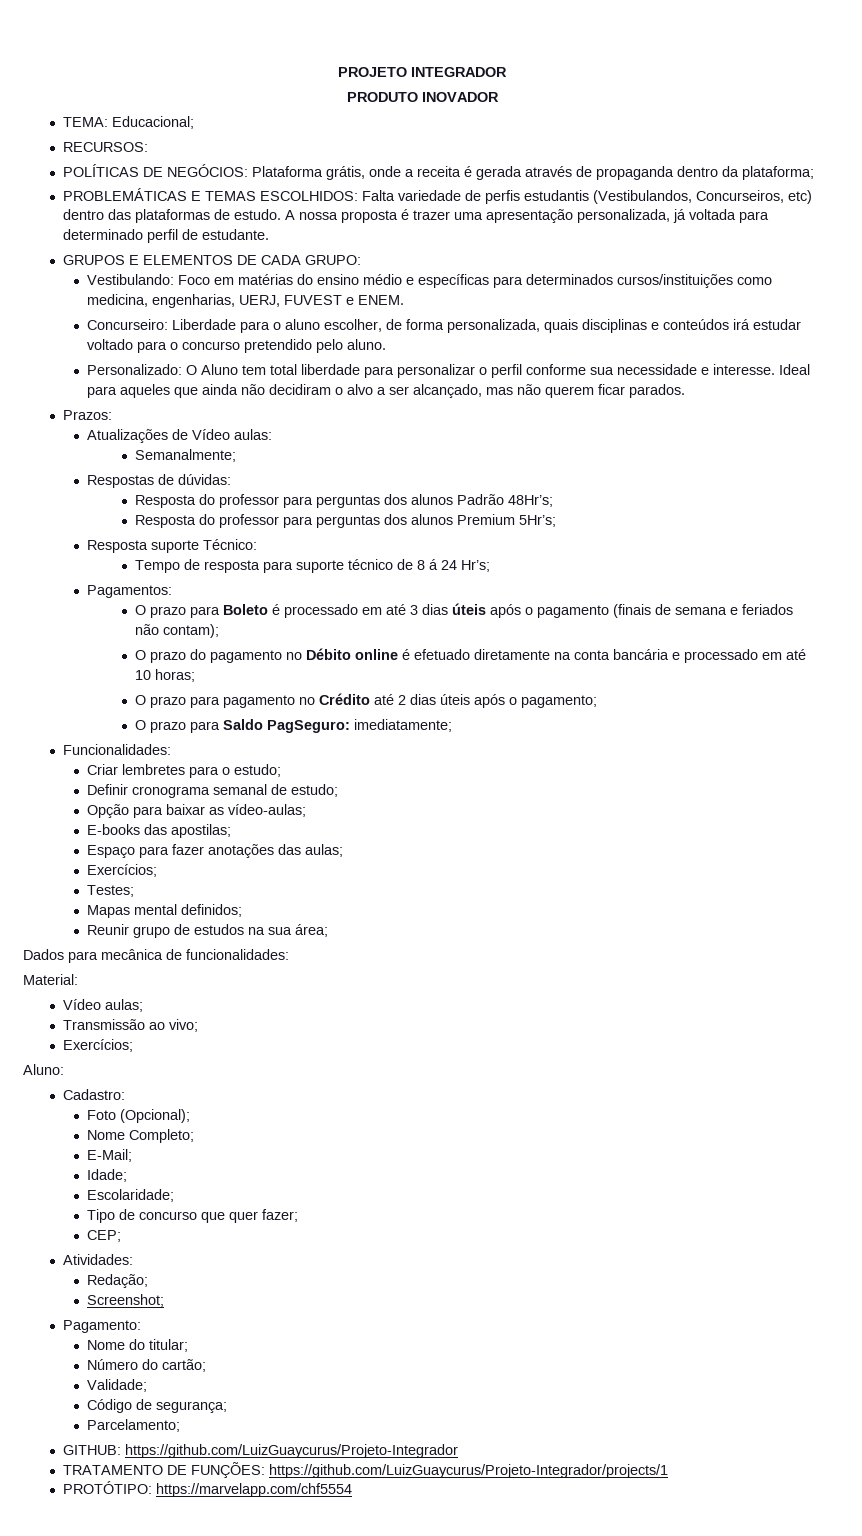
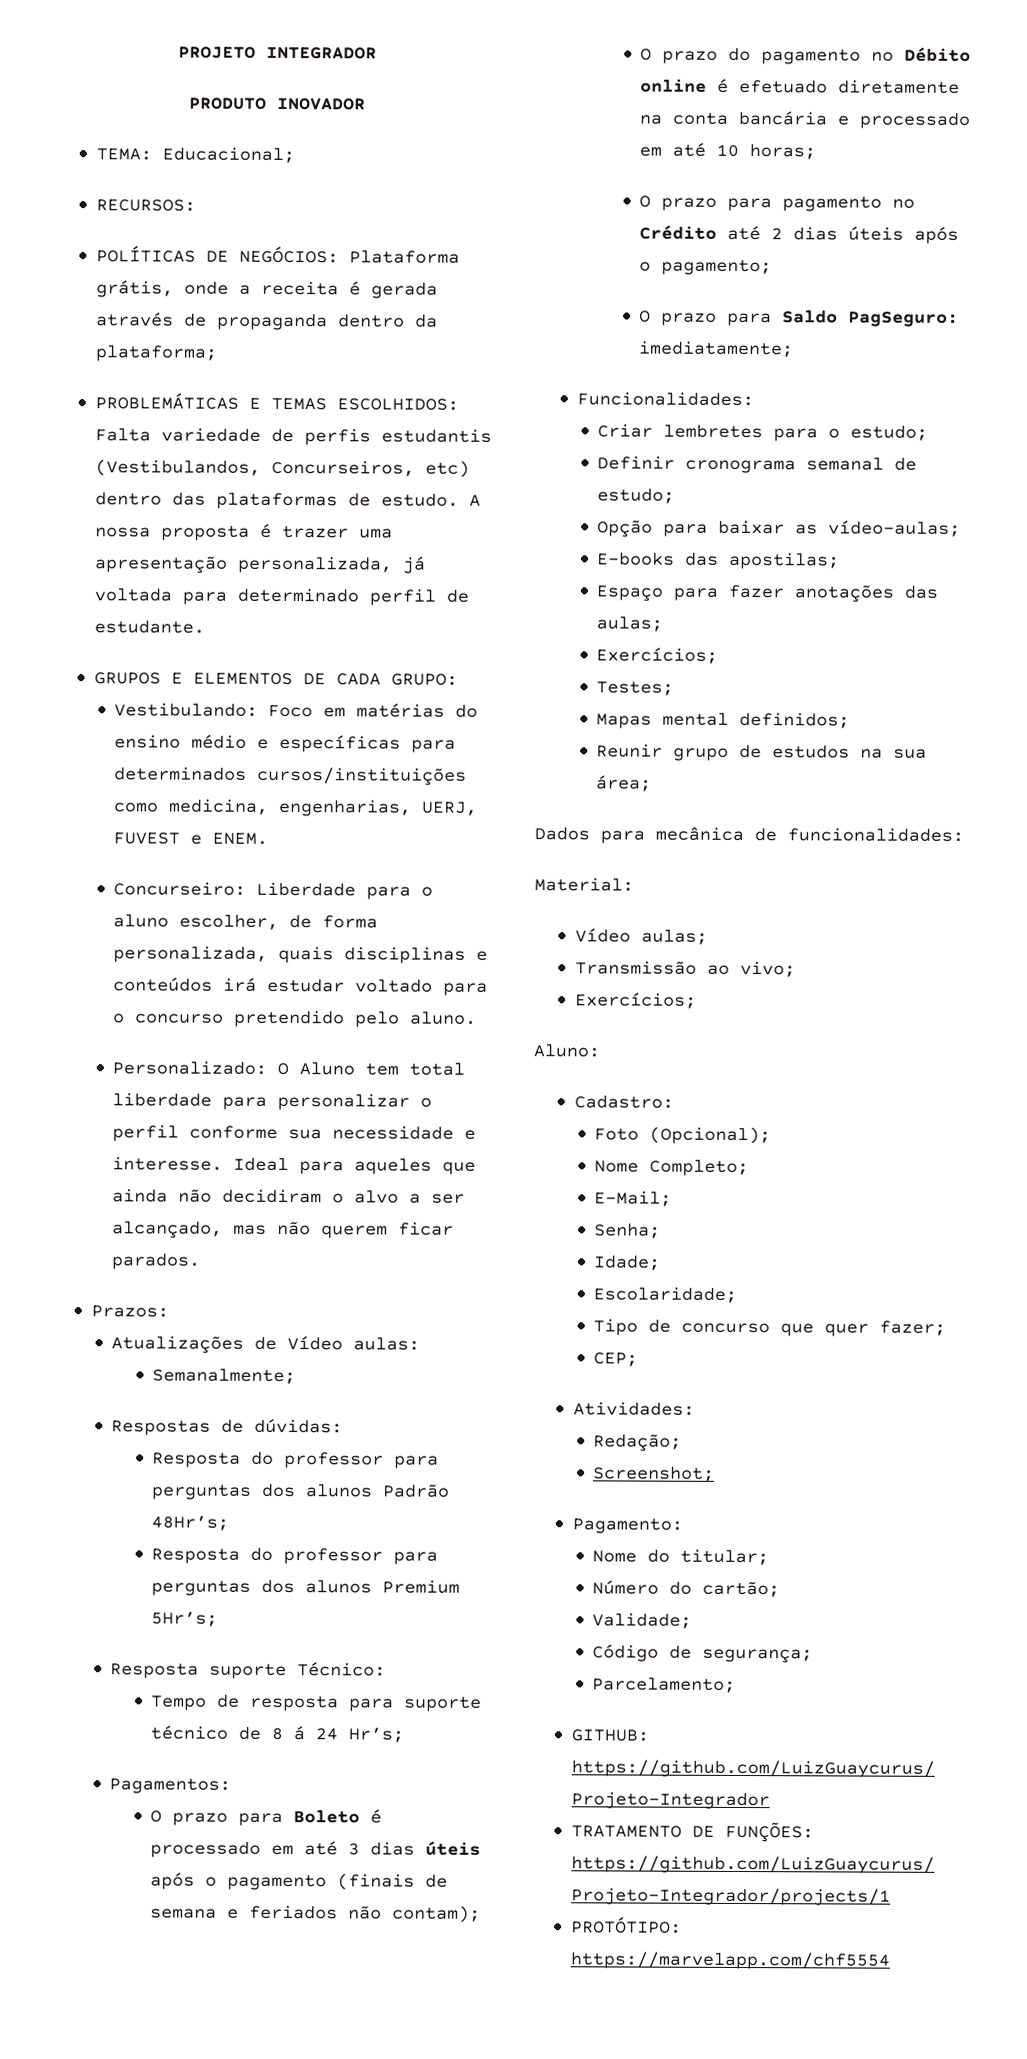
+ Senha;

